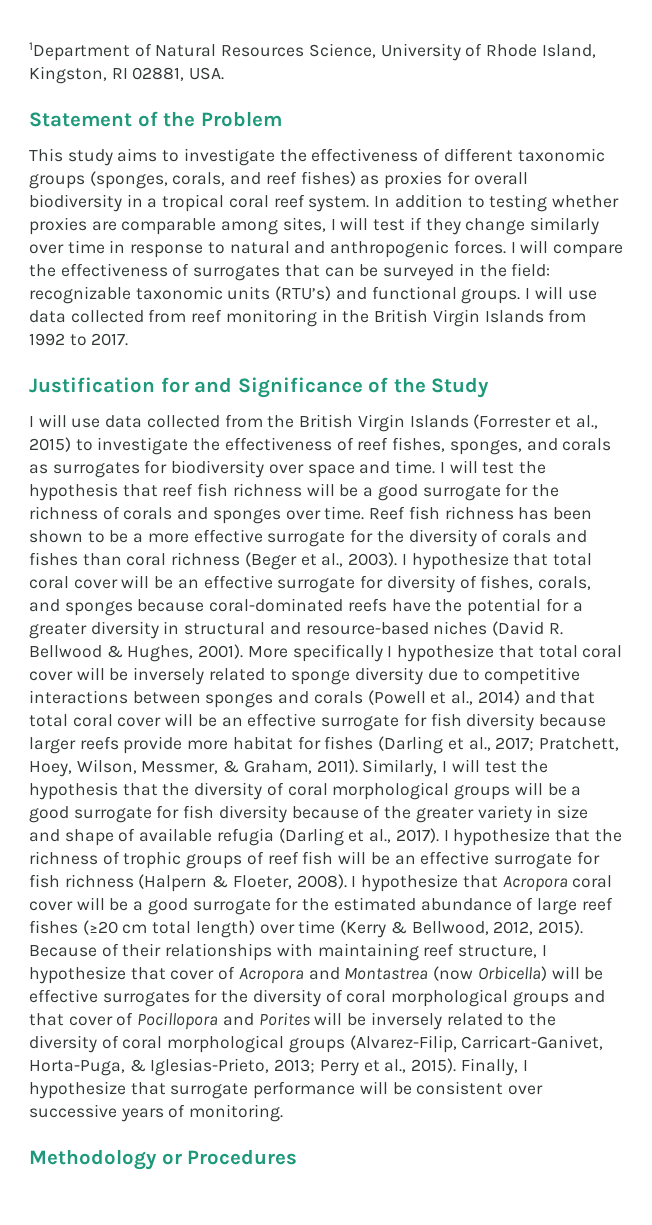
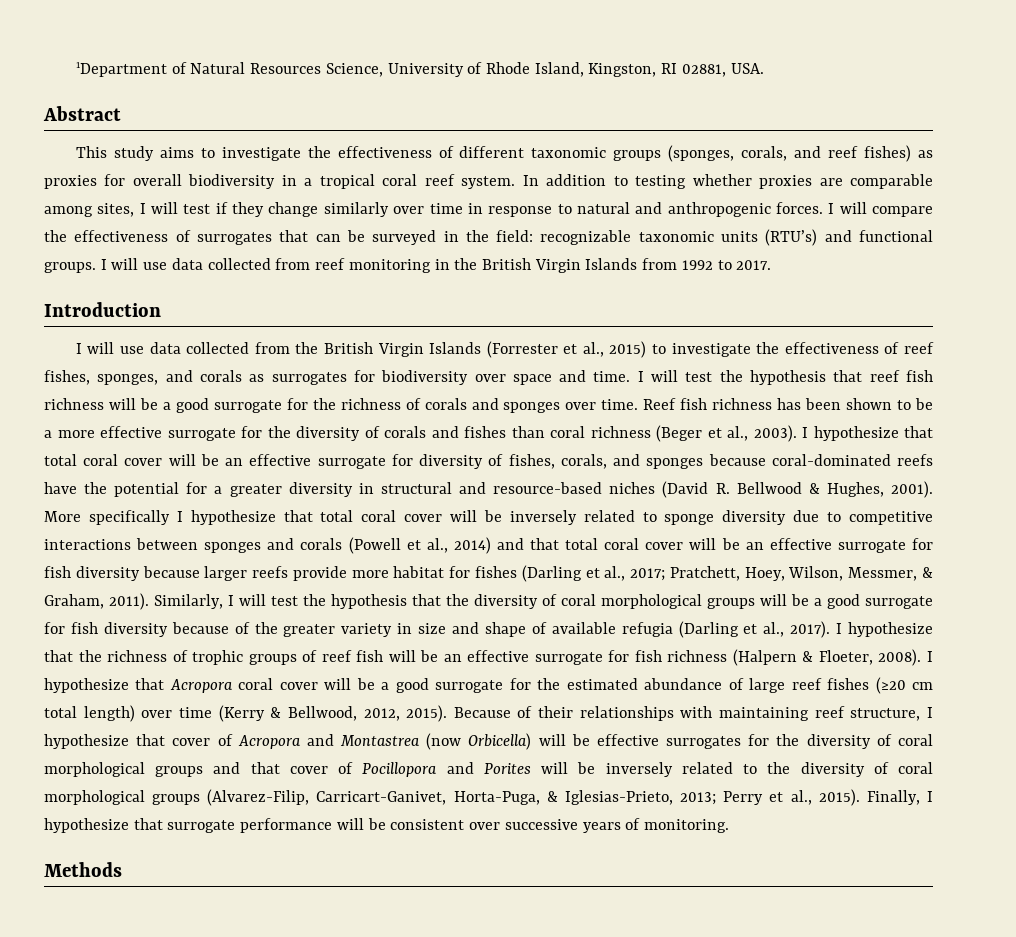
- Statement of the Problem
+ Abstract
- Justification for and Significance of the Study
+ Introduction
- Methodology or Procedures
+ Methods

